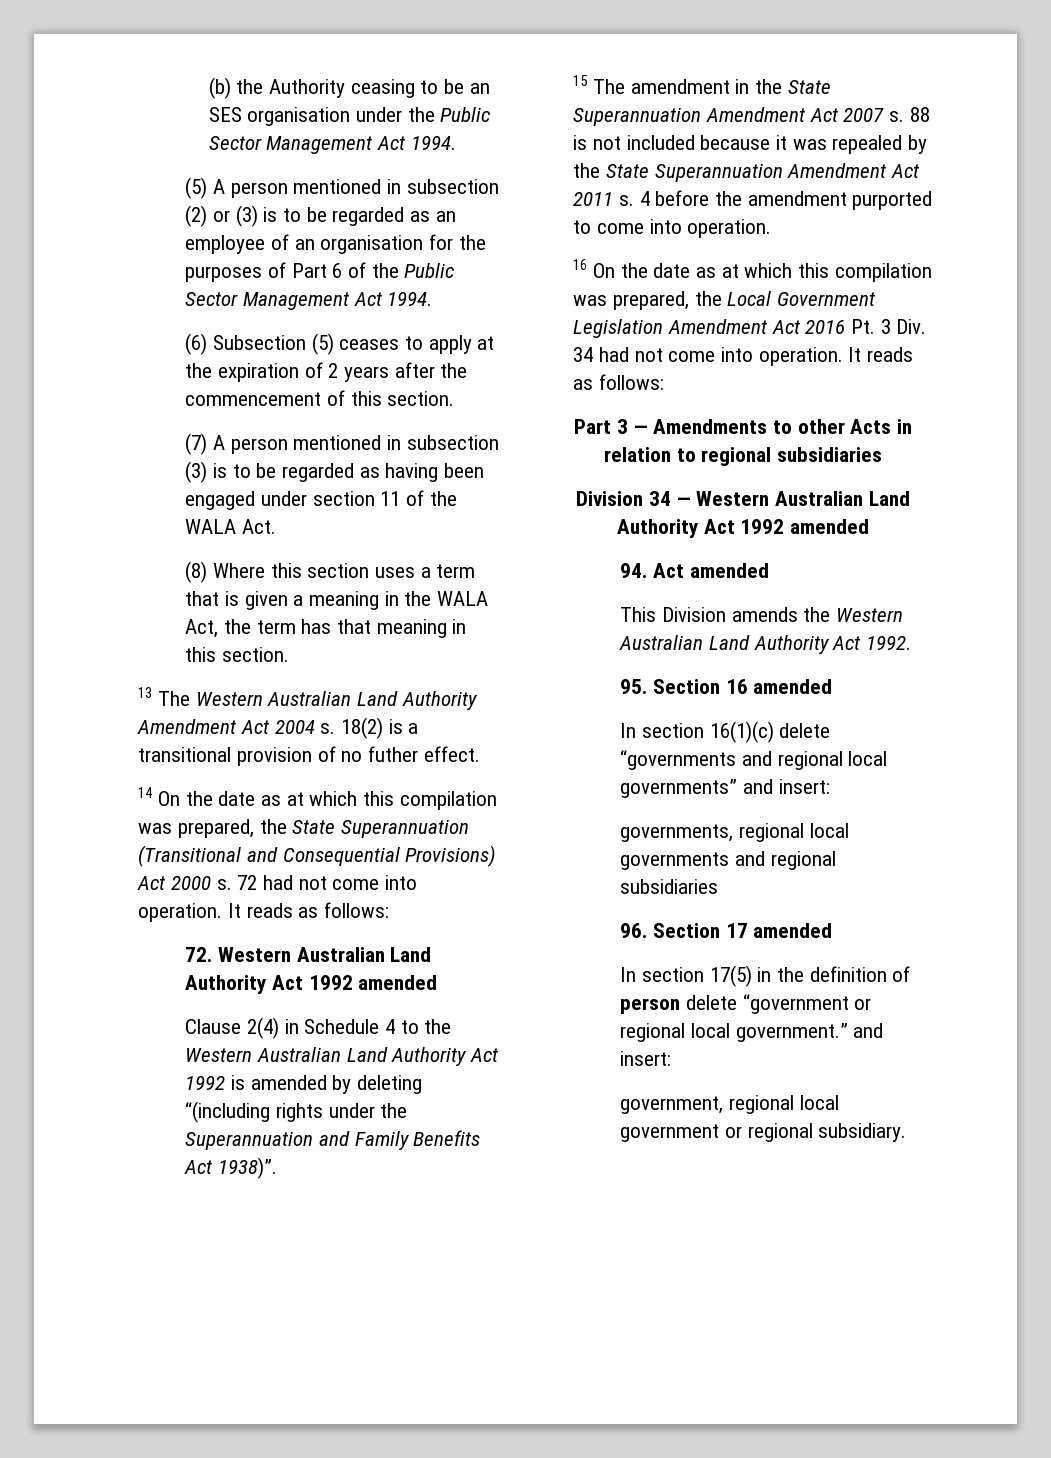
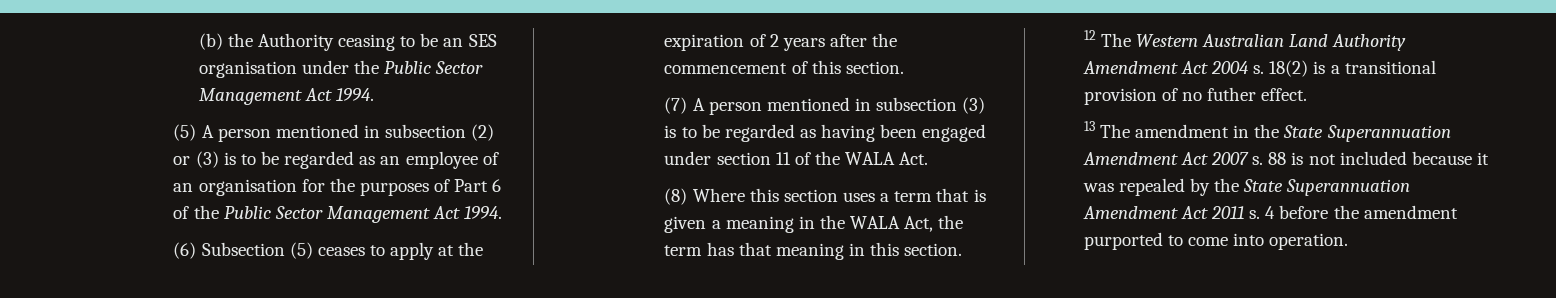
- 13 The Western Australian Land Authority Amendment Act 2004 s.
+ 12 The Western Australian Land Authority Amendment Act 2004 s.
- 14 On the date as at which this compilation was prepared, the State Superannuation (Transitional and Consequential Provisions) Act 2000 s. 72 had not come into operation. It reads as follows:
- 72. Western Australian Land Authority Act 1992 amended
- Clause 2(4) in Schedule 4 to the Western Australian Land Authority Act 1992 is amended by deleting “(including rights under the Superannuation and Family Benefits Act 1938)”.
- 15 The amendment in the State Superannuation Amendment Act 2007 s.
+ 13 The amendment in the State Superannuation Amendment Act 2007 s.
- 16 On the date as at which this compilation was prepared, the Local Government Legislation Amendment Act 2016 Pt. 3 Div. 34 had not come into operation. It reads as follows:
- Part 3 — Amendments to other Acts in relation to regional subsidiaries
- Division 34 — Western Australian Land Authority Act 1992 amended
- 94. Act amended
- This Division amends the Western Australian Land Authority Act 1992.
- 95. Section 16 amended
- In section 16(1)(c) delete “governments and regional local governments” and insert:
- governments, regional local governments and regional subsidiaries
- 96. Section 17 amended
- In section 17(5) in the definition of person delete “government or regional local government.” and insert:
- government, regional local government or regional subsidiary.

